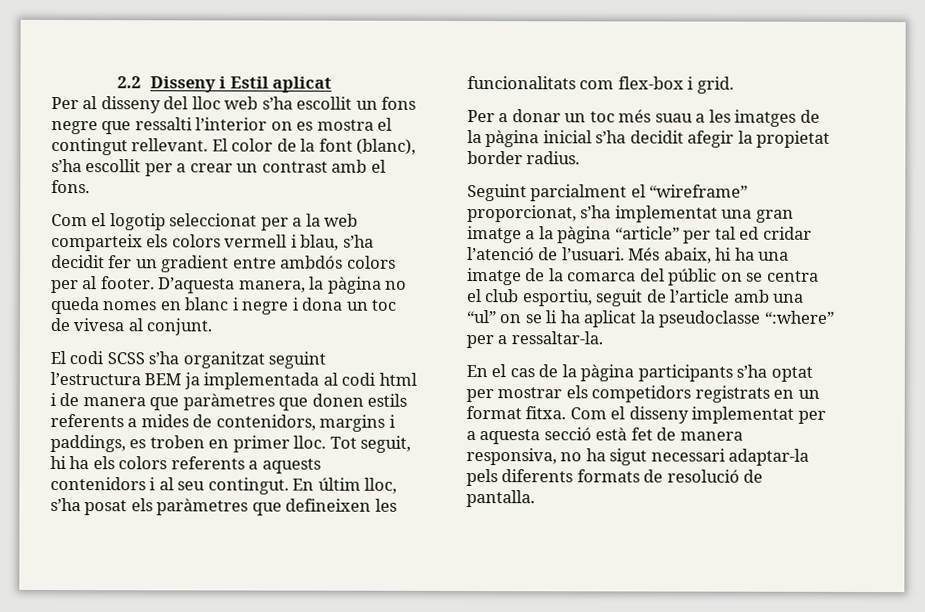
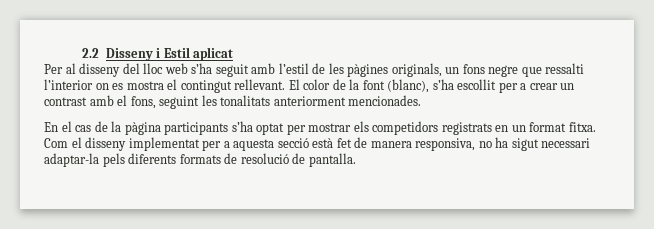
- Per al disseny del lloc web s’ha escollit un fons negre que ressalti l’interior on es mostra el contingut rellevant.
+ Per al disseny del lloc web s’ha seguit amb l’estil de les pàgines originals, un fons negre que ressalti l’interior on es mostra el contingut rellevant.
- El color de la font (blanc), s’ha escollit per a crear un contrast amb el fons.
- Com el logotip seleccionat per a la web comparteix els colors vermell i blau, s’ha decidit fer un gradient entre ambdós colors per al footer. D’aquesta manera, la pàgina no queda nomes en blanc i negre i dona un toc de vivesa al conjunt.
- El codi SCSS s’ha organitzat seguint l’estructura BEM ja implementada al codi html i de manera que paràmetres que donen estils referents a mides de contenidors, margins i paddings, es troben en primer lloc. Tot seguit, hi ha els colors referents a aquests contenidors i al seu contingut. En últim lloc, s’ha posat els paràmetres que defineixen les funcionalitats com flex-box i grid.
- Per a donar un toc més suau a les imatges de la pàgina inicial s’ha decidit afegir la propietat border radius.
- Seguint parcialment el “wireframe” proporcionat, s’ha implementat una gran imatge a la pàgina “article” per tal ed cridar l’atenció de l’usuari. Més abaix, hi ha una imatge de la comarca del públic on se centra el club esportiu, seguit de l’article amb una “ul” on se li ha aplicat la pseudoclasse “:where” per a ressaltar-la.
+ El color de la font (blanc), s’ha escollit per a crear un contrast amb el fons, seguint les tonalitats anteriorment mencionades.

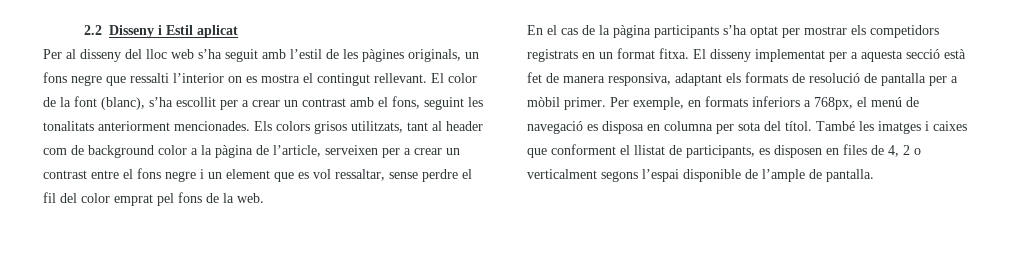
+ Els colors grisos utilitzats, tant al header com de background color a la pàgina de l’article, serveixen per a crear un contrast entre el fons negre i un element que es vol ressaltar, sense perdre el fil del color emprat pel fons de la web.
- Com el disseny implementat per a aquesta secció està fet de manera responsiva, no ha sigut necessari adaptar-la pels diferents formats de resolució de pantalla.
+ El disseny implementat per a aquesta secció està fet de manera responsiva, adaptant els formats de resolució de pantalla per a mòbil primer. Per exemple, en formats inferiors a 768px, el menú de navegació es disposa en columna per sota del títol. També les imatges i caixes que conforment el llistat de participants, es disposen en files de 4, 2 o verticalment segons l’espai disponible de l’ample de pantalla.

